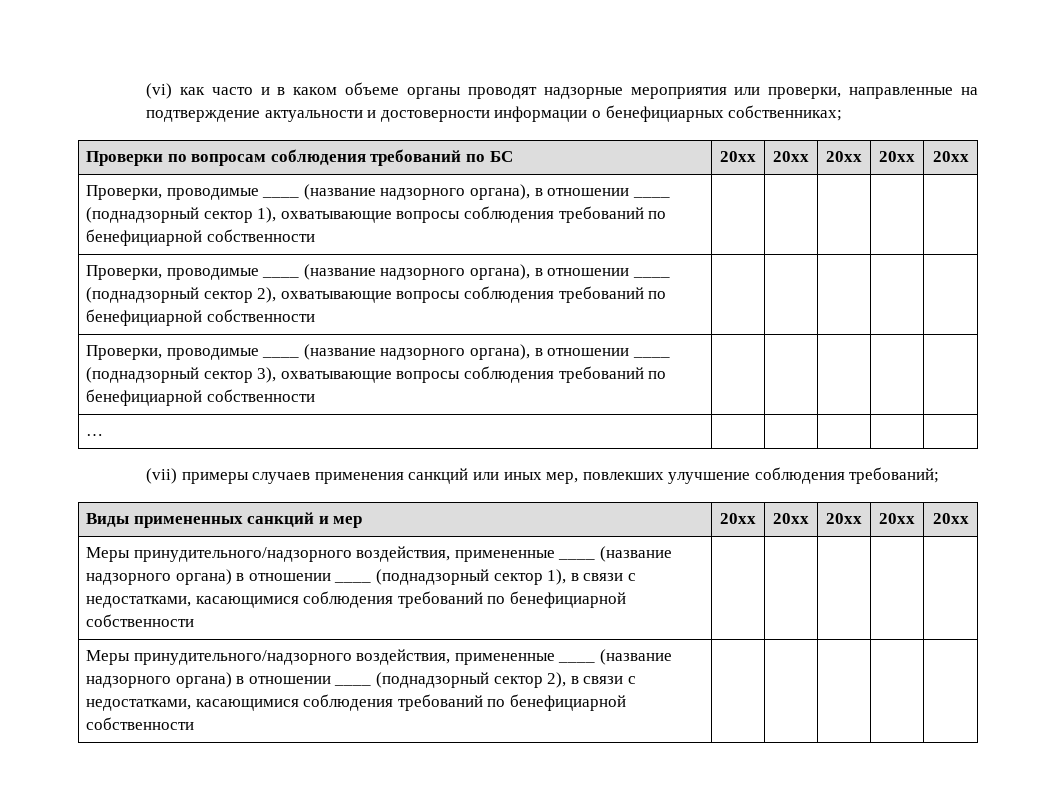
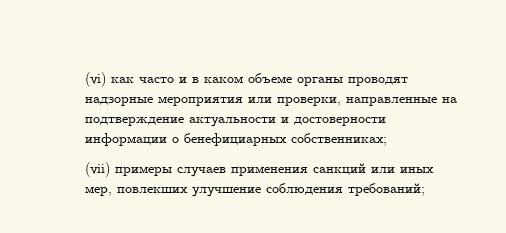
- Проверки по вопросам соблюдения требований по БС | 20xx | 20xx | 20xx | 20xx | 20xx
- Проверки, проводимые ____ (название надзорного органа), в отношении ____ (поднадзорный сектор 1), охватывающие вопросы соблюдения требований по бенефициарной собственности | | | | |
- Проверки, проводимые ____ (название надзорного органа), в отношении ____ (поднадзорный сектор 2), охватывающие вопросы соблюдения требований по бенефициарной собственности | | | | |
- Проверки, проводимые ____ (название надзорного органа), в отношении ____ (поднадзорный сектор 3), охватывающие вопросы соблюдения требований по бенефициарной собственности | | | | |
- … | | | | |
- Виды примененных санкций и мер | 20xx | 20xx | 20xx | 20xx | 20xx
- Меры принудительного/надзорного воздействия, примененные ____ (название надзорного органа) в отношении ____ (поднадзорный сектор 1), в связи с недостатками, касающимися соблюдения требований по бенефициарной собственности | | | | |
- Меры принудительного/надзорного воздействия, примененные ____ (название надзорного органа) в отношении ____ (поднадзорный сектор 2), в связи с недостатками, касающимися соблюдения требований по бенефициарной собственности | | | | |

